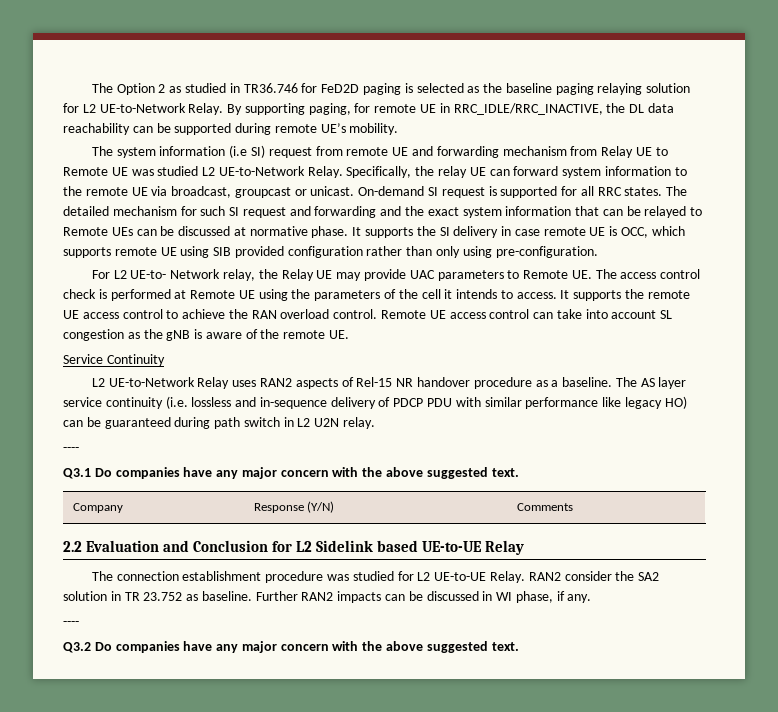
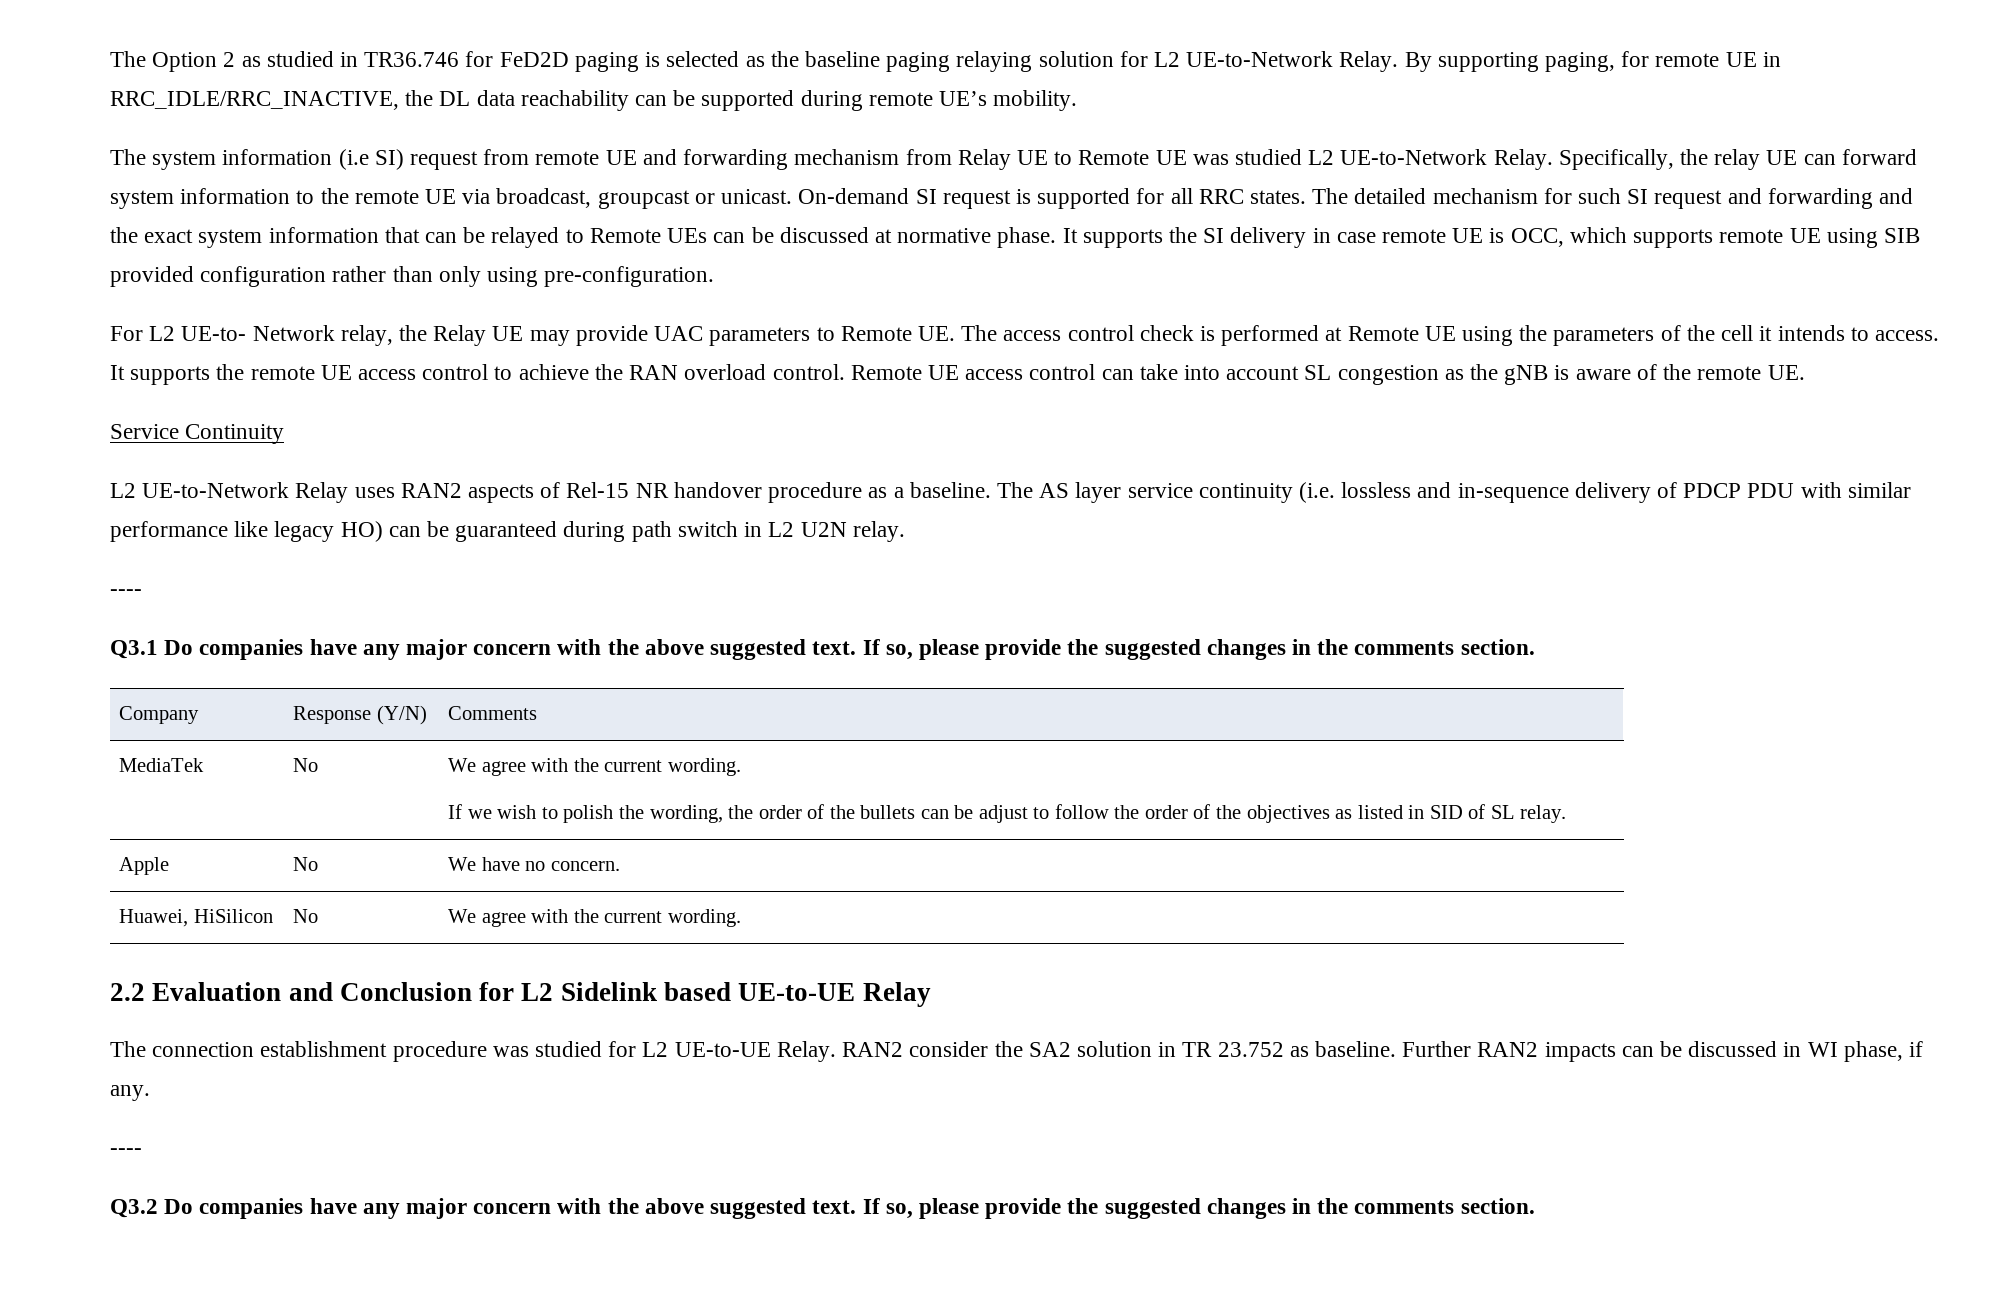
- Q3.1 Do companies have any major concern with the above suggested text.
+ Q3.1 Do companies have any major concern with the above suggested text. If so, please provide the suggested changes in the comments section.
  Company | Response (Y/N) | Comments
+ MediaTek | No | We agree with the current wording.
+ If we wish to polish the wording, the order of the bullets can be adjust to follow the order of the objectives as listed in SID of SL relay.
+ Apple | No | We have no concern.
+ Huawei, HiSilicon | No | We agree with the current wording.
- Q3.2 Do companies have any major concern with the above suggested text.
+ Q3.2 Do companies have any major concern with the above suggested text. If so, please provide the suggested changes in the comments section.

